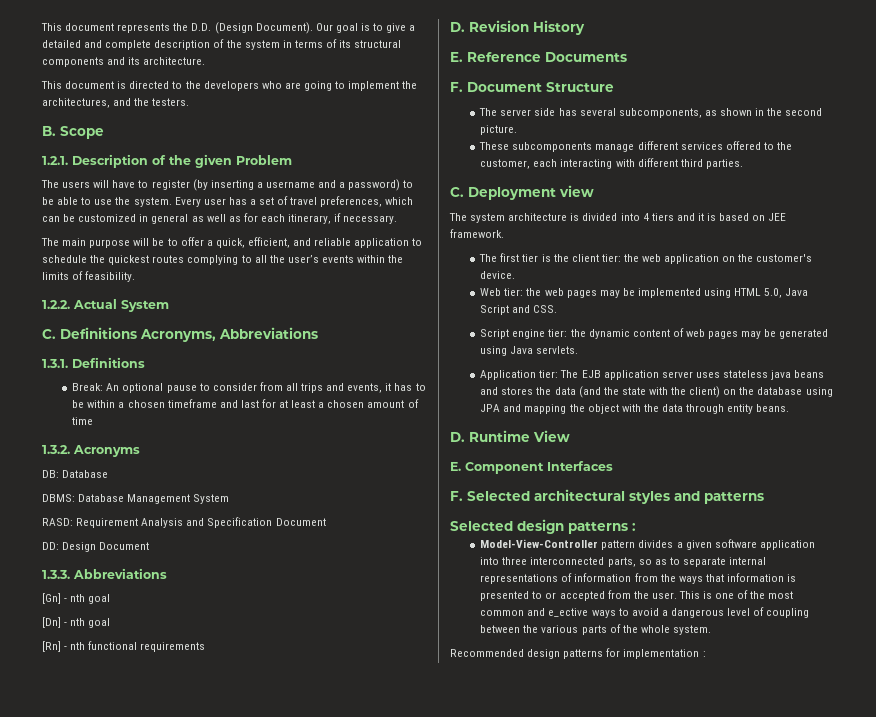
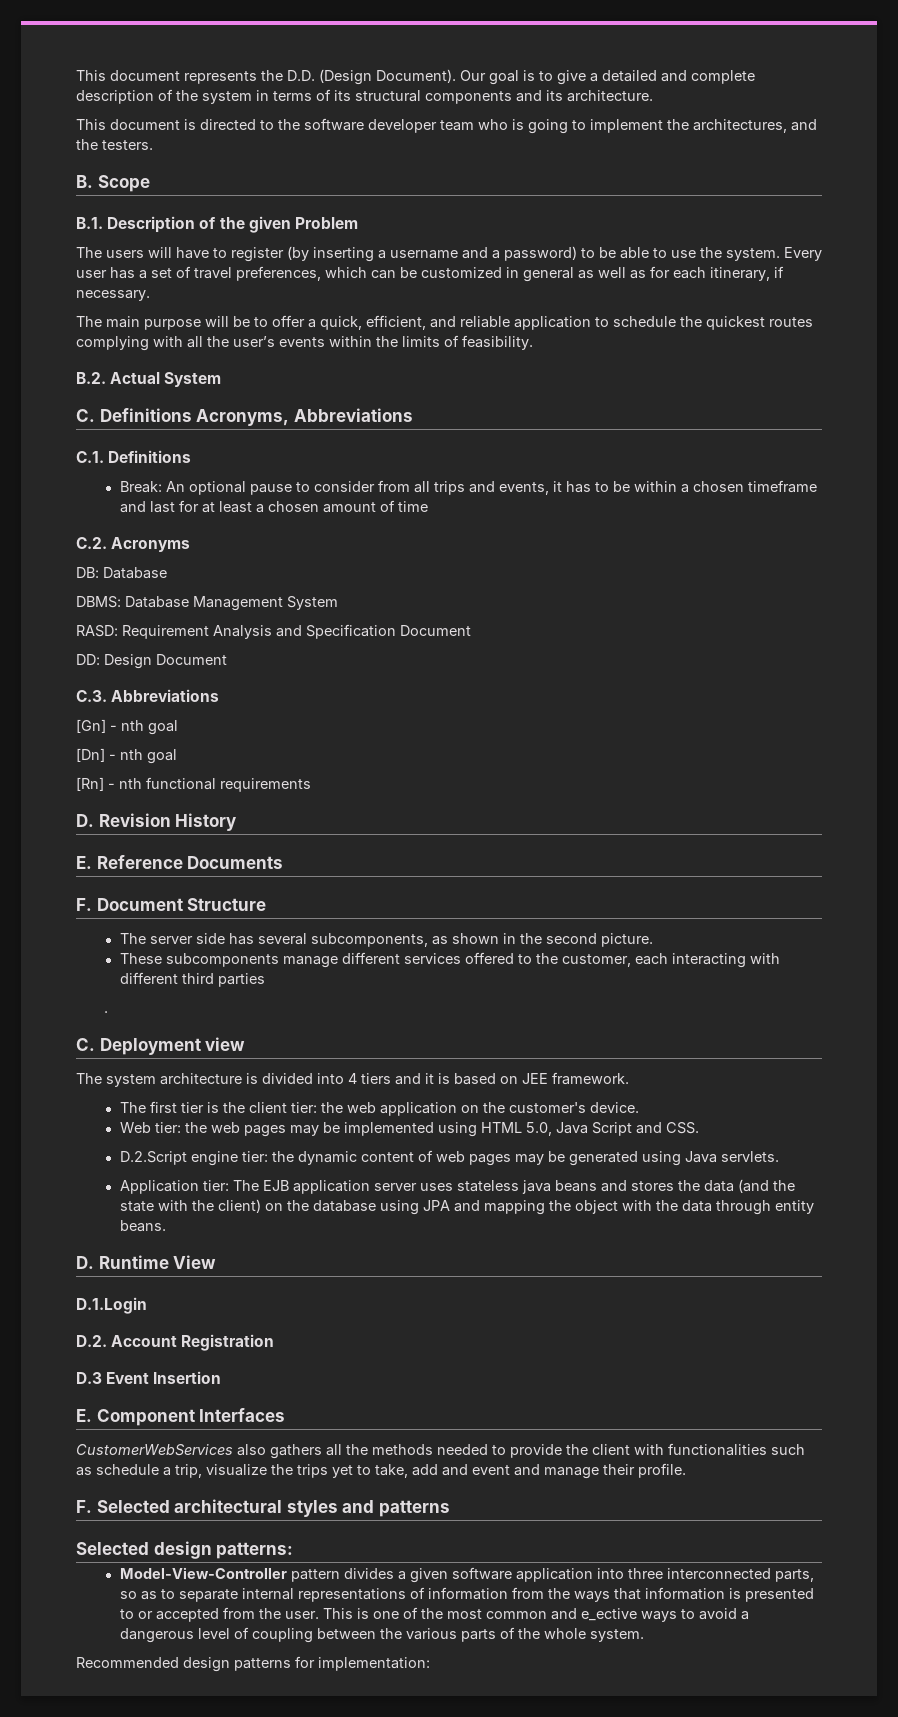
- This document is directed to the developers who are going to implement the architectures, and the testers.
+ This document is directed to the software developer team who is going to implement the architectures, and the testers.
- 1.2.1. Description of the given Problem
+ B.1. Description of the given Problem
- The main purpose will be to offer a quick, efficient, and reliable application to schedule the quickest routes complying to all the user’s events within the limits of feasibility.
+ The main purpose will be to offer a quick, efficient, and reliable application to schedule the quickest routes complying with all the user’s events within the limits of feasibility.
- 1.2.2. Actual System
+ B.2. Actual System
- 1.3.1. Definitions
+ C.1. Definitions
- 1.3.2. Acronyms
+ C.2. Acronyms
- 1.3.3. Abbreviations
+ C.3. Abbreviations
- These subcomponents manage different services offered to the customer, each interacting with different third parties.
+ These subcomponents manage different services offered to the customer, each interacting with different third parties
+ .
- Script engine tier: the dynamic content of web pages may be generated using Java servlets.
+ D.2.Script engine tier: the dynamic content of web pages may be generated using Java servlets.
+ D.1.Login
+ D.2. Account Registration
+ D.3 Event Insertion
  E. Component Interfaces
+ CustomerWebServices also gathers all the methods needed to provide the client with functionalities such as schedule a trip, visualize the trips yet to take, add and event and manage their profile.
- Selected design patterns :
+ Selected design patterns:
- Recommended design patterns for implementation :
+ Recommended design patterns for implementation:

